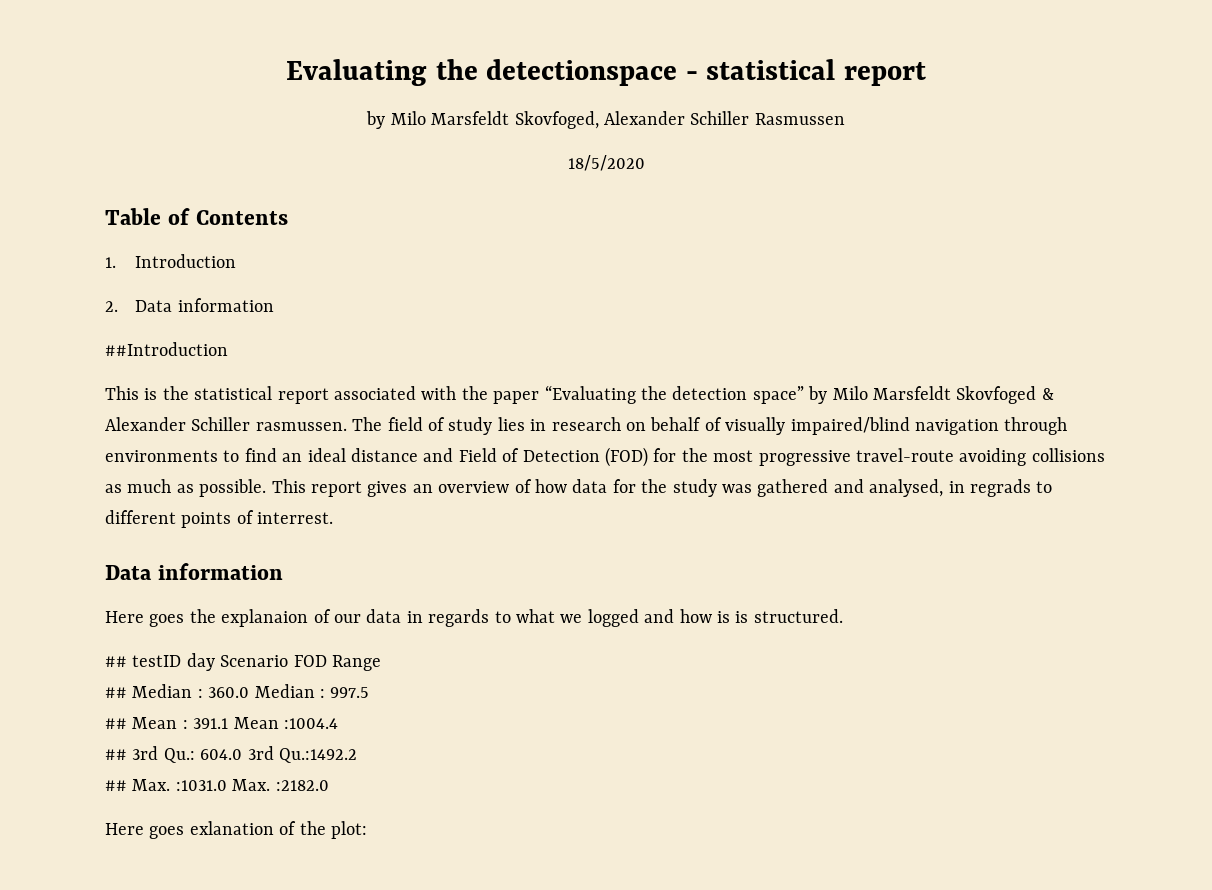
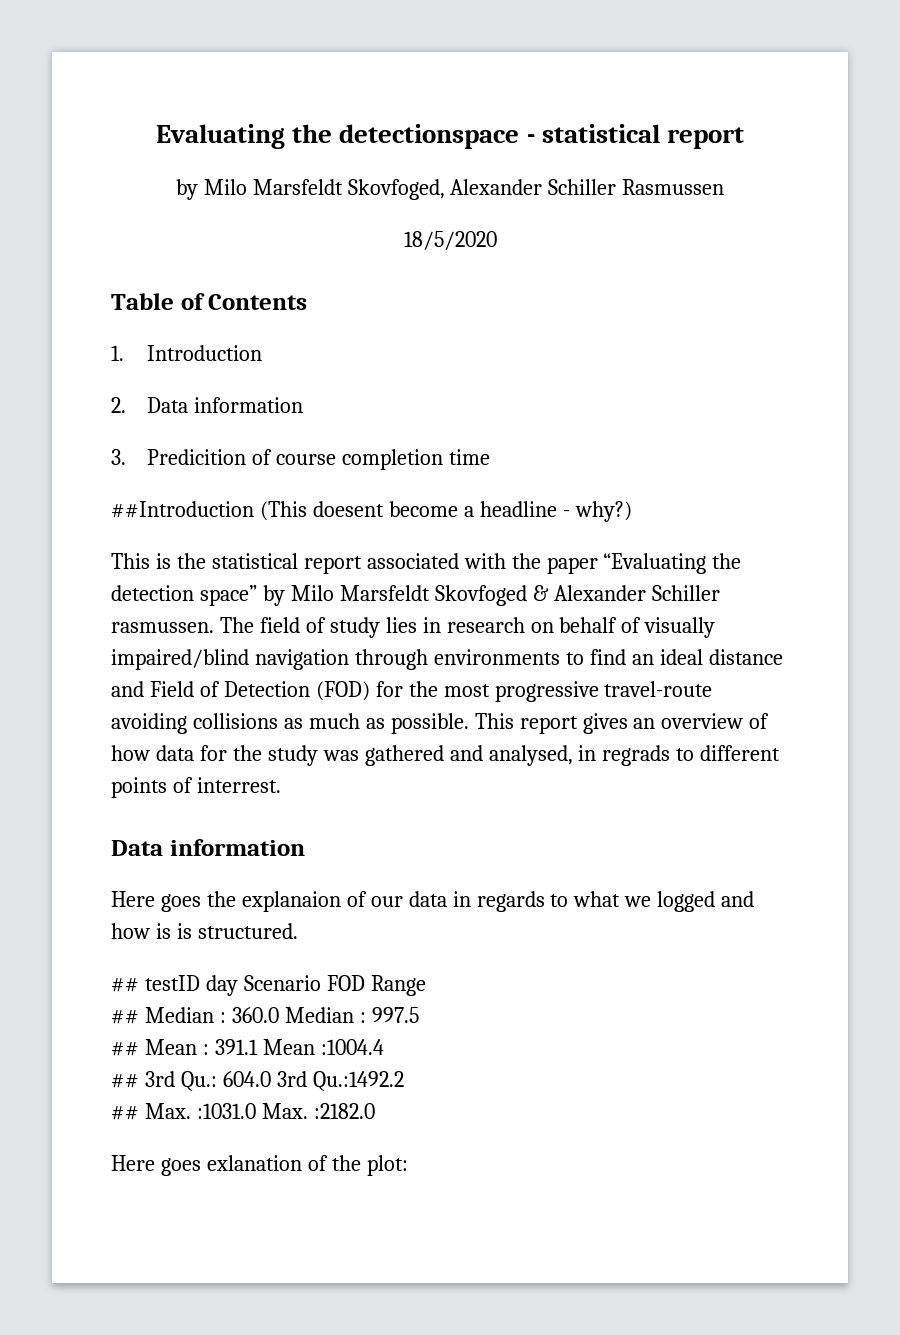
- ##Introduction
+ 3. Predicition of course completion time
+ ##Introduction (This doesent become a headline - why?)

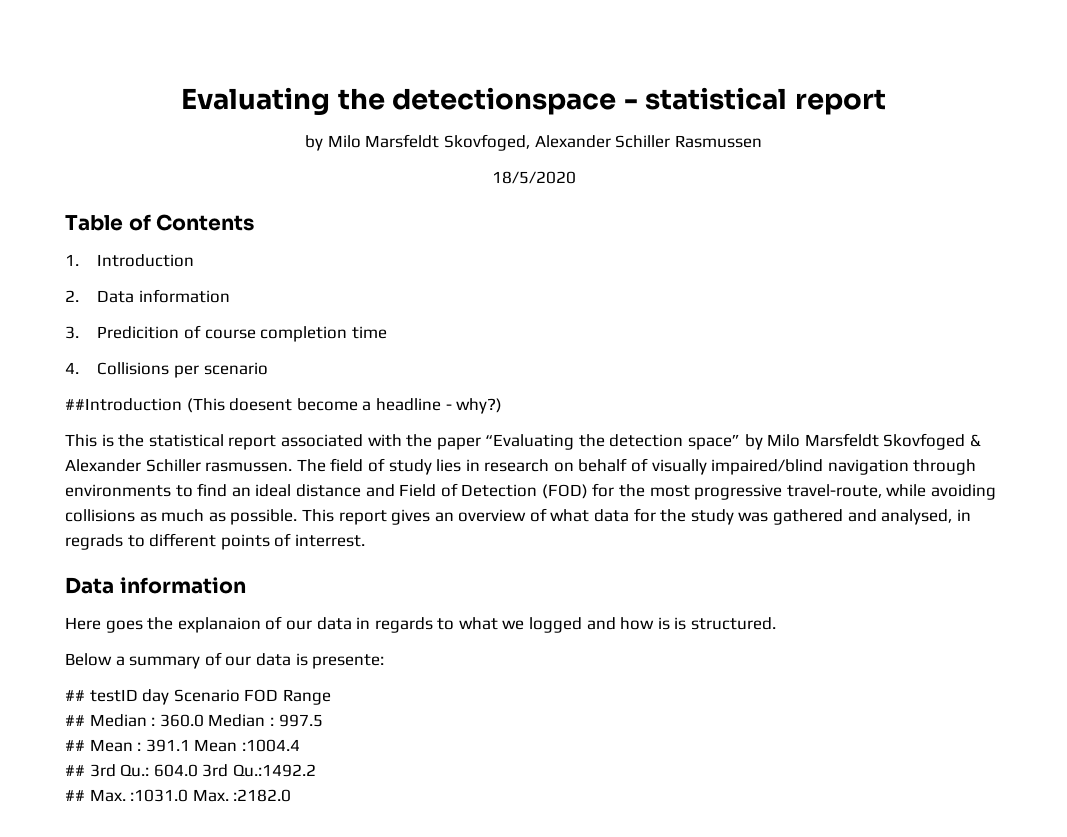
+ 4. Collisions per scenario
- The field of study lies in research on behalf of visually impaired/blind navigation through environments to find an ideal distance and Field of Detection (FOD) for the most progressive travel-route avoiding collisions as much as possible.
+ The field of study lies in research on behalf of visually impaired/blind navigation through environments to find an ideal distance and Field of Detection (FOD) for the most progressive travel-route, while avoiding collisions as much as possible.
- This report gives an overview of how data for the study was gathered and analysed, in regrads to different points of interrest.
+ This report gives an overview of what data for the study was gathered and analysed, in regrads to different points of interrest.
+ Below a summary of our data is presente:
- Here goes exlanation of the plot:

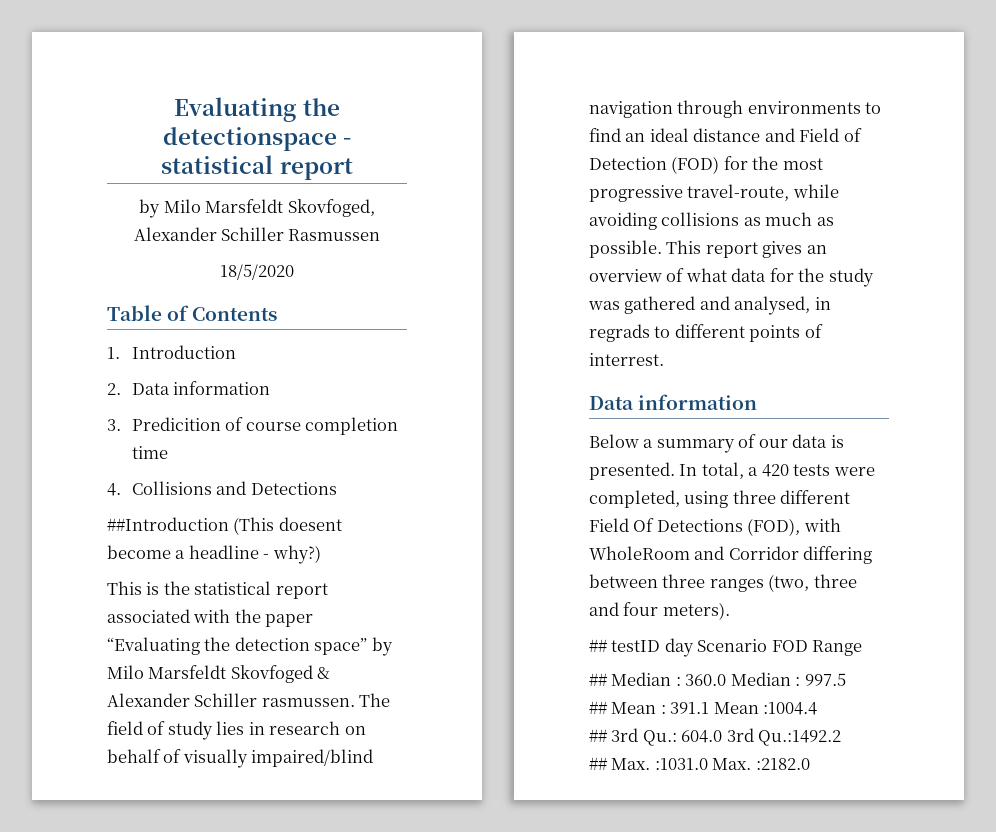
- 4. Collisions per scenario
+ 4. Collisions and Detections
- Here goes the explanaion of our data in regards to what we logged and how is is structured.
- Below a summary of our data is presente:
+ Below a summary of our data is presented. In total, a 420 tests were completed, using three different Field Of Detections (FOD), with WholeRoom and Corridor differing between three ranges (two, three and four meters).

